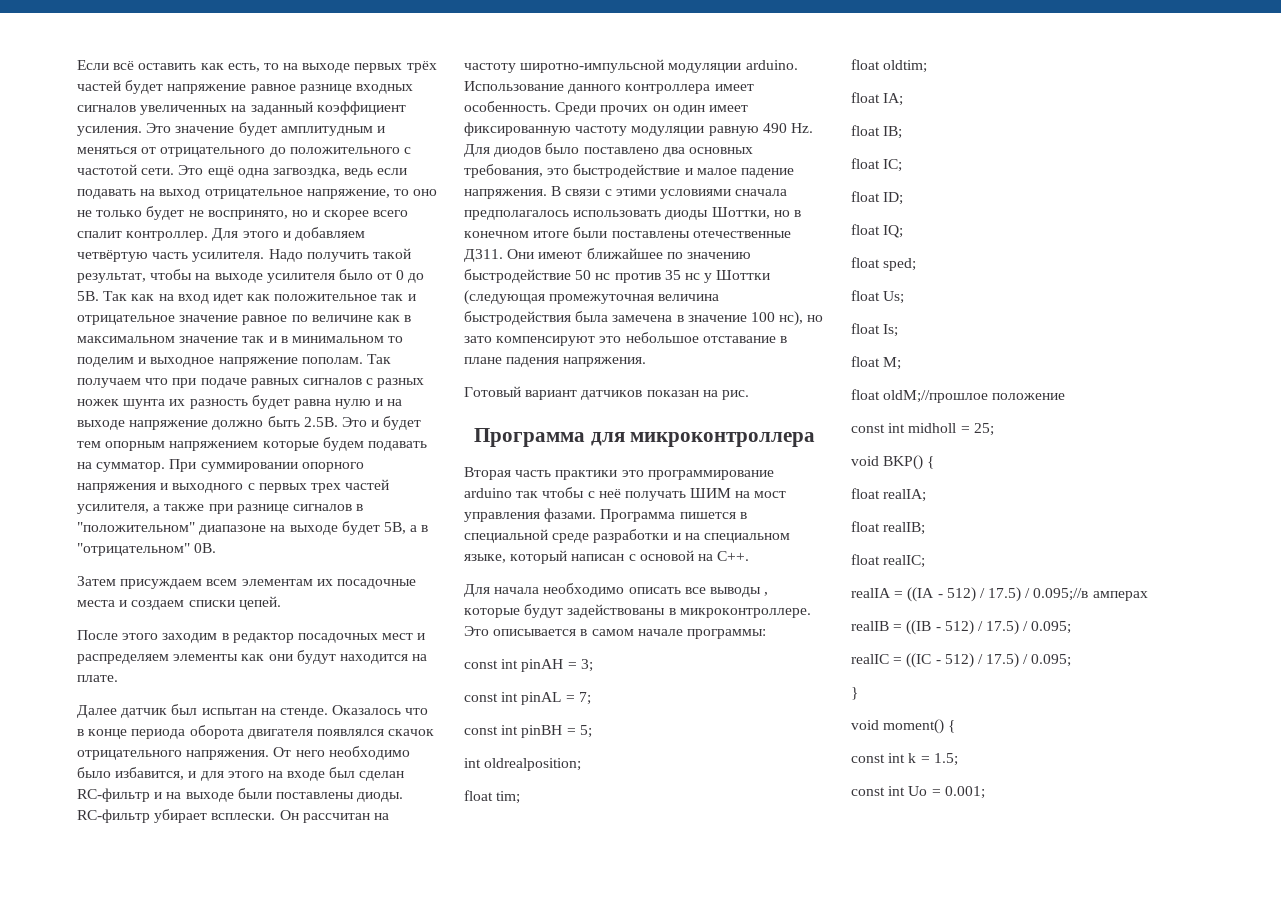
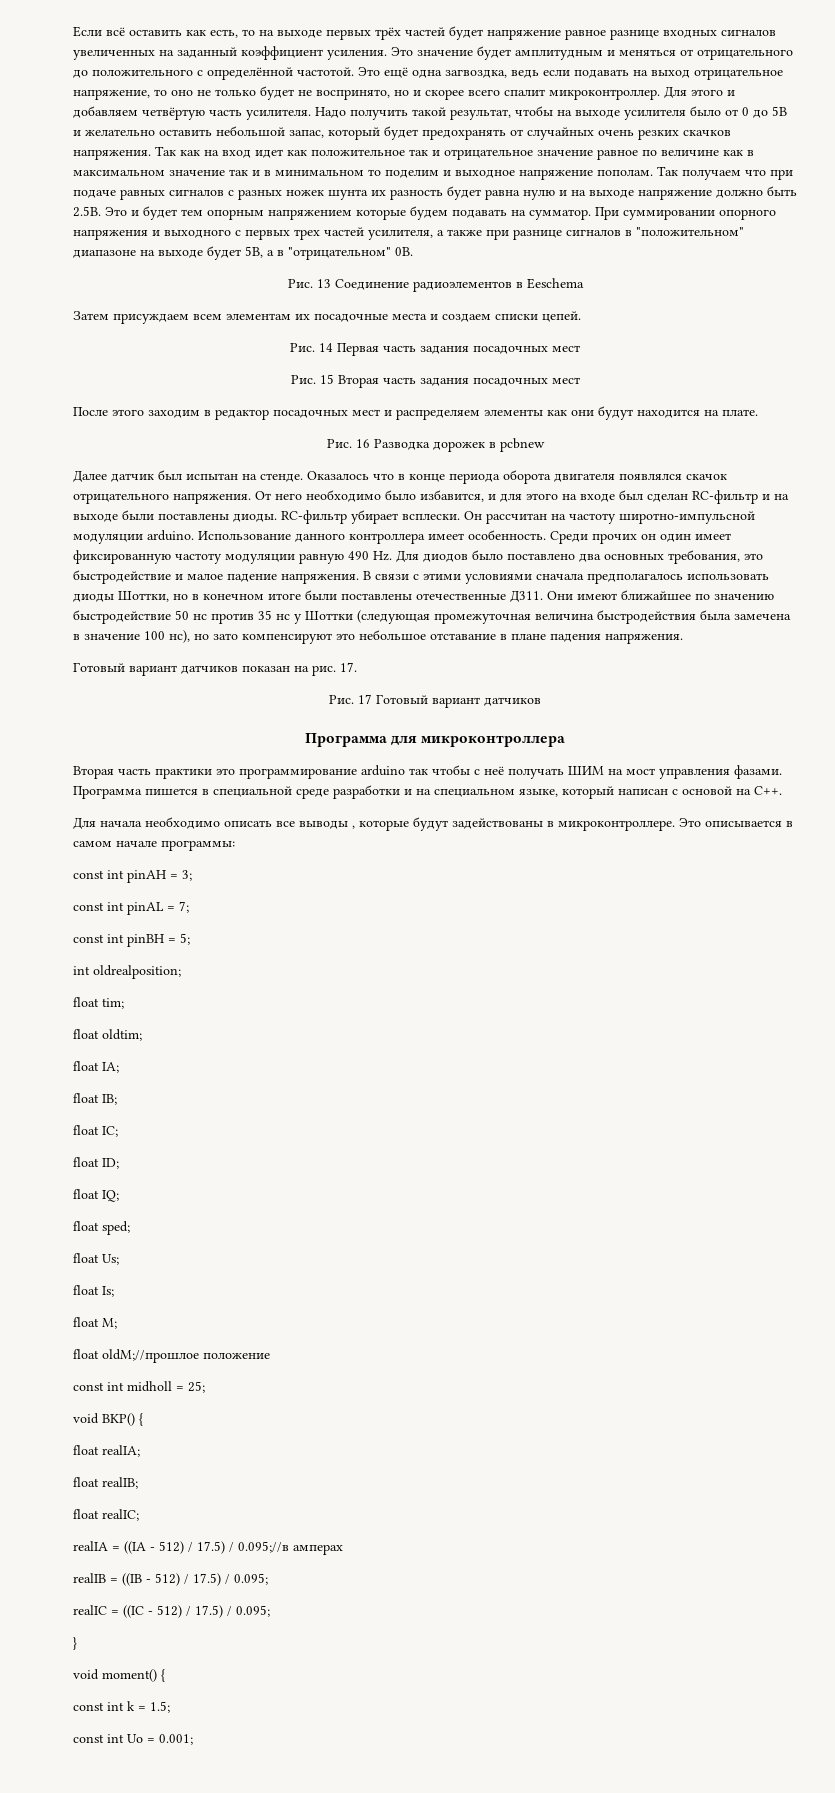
- Это значение будет амплитудным и меняться от отрицательного до положительного с частотой сети.
+ Это значение будет амплитудным и меняться от отрицательного до положительного с определённой частотой.
- Это ещё одна загвоздка, ведь если подавать на выход отрицательное напряжение, то оно не только будет не воспринято, но и скорее всего спалит контроллер.
+ Это ещё одна загвоздка, ведь если подавать на выход отрицательное напряжение, то оно не только будет не воспринято, но и скорее всего спалит микроконтроллер.
- Надо получить такой результат, чтобы на выходе усилителя было от 0 до 5В.
+ Надо получить такой результат, чтобы на выходе усилителя было от 0 до 5В и желательно оставить небольшой запас, который будет предохранять от случайных очень резких скачков напряжения.
+ Рис. 13 Соединение радиоэлементов в Eeschema
+ Рис. 14 Первая часть задания посадочных мест
+ Рис. 15 Вторая часть задания посадочных мест
+ Рис. 16 Разводка дорожек в pcbnew
+ 17.
+ Рис. 17 Готовый вариант датчиков

